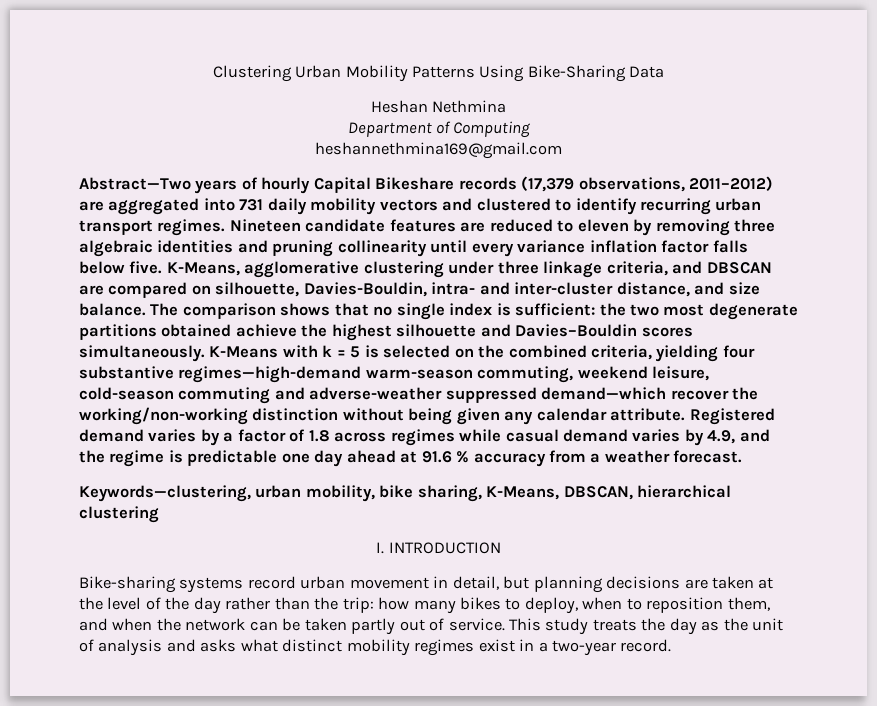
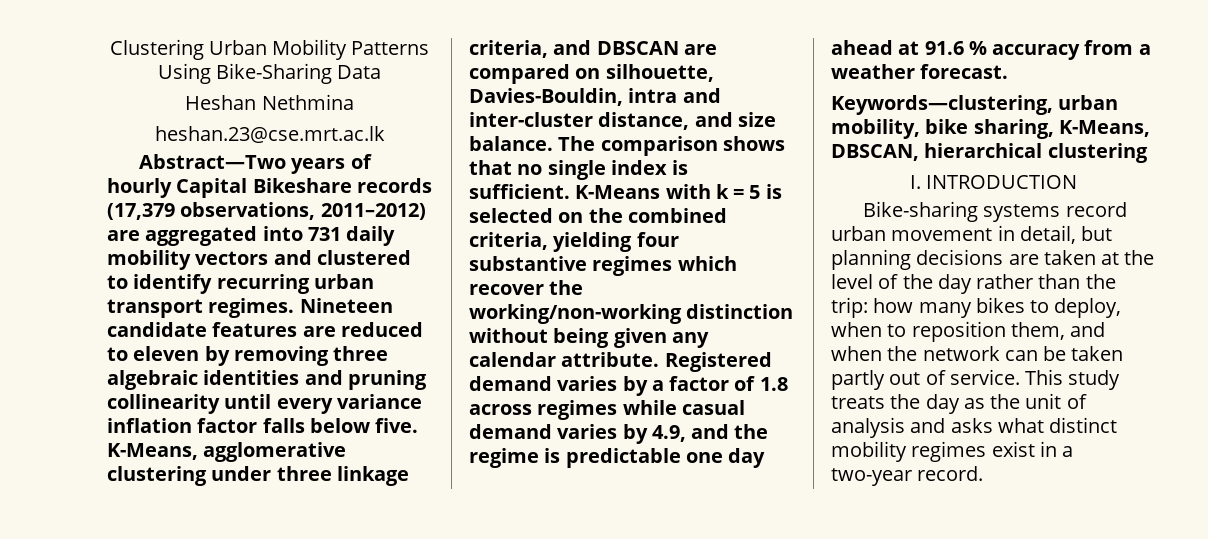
- Department of Computing
- heshannethmina169@gmail.com
+ heshan.23@cse.mrt.ac.lk
- K-Means, agglomerative clustering under three linkage criteria, and DBSCAN are compared on silhouette, Davies-Bouldin, intra- and inter-cluster distance, and size balance.
+ K-Means, agglomerative clustering under three linkage criteria, and DBSCAN are compared on silhouette, Davies-Bouldin, intra and inter-cluster distance, and size balance.
- The comparison shows that no single index is sufficient: the two most degenerate partitions obtained achieve the highest silhouette and Davies–Bouldin scores simultaneously.
+ The comparison shows that no single index is sufficient.
- K-Means with k = 5 is selected on the combined criteria, yielding four substantive regimes—high-demand warm-season commuting, weekend leisure, cold-season commuting and adverse-weather suppressed demand—which recover the working/non-working distinction without being given any calendar attribute.
+ K-Means with k = 5 is selected on the combined criteria, yielding four substantive regimes which recover the working/non-working distinction without being given any calendar attribute.

